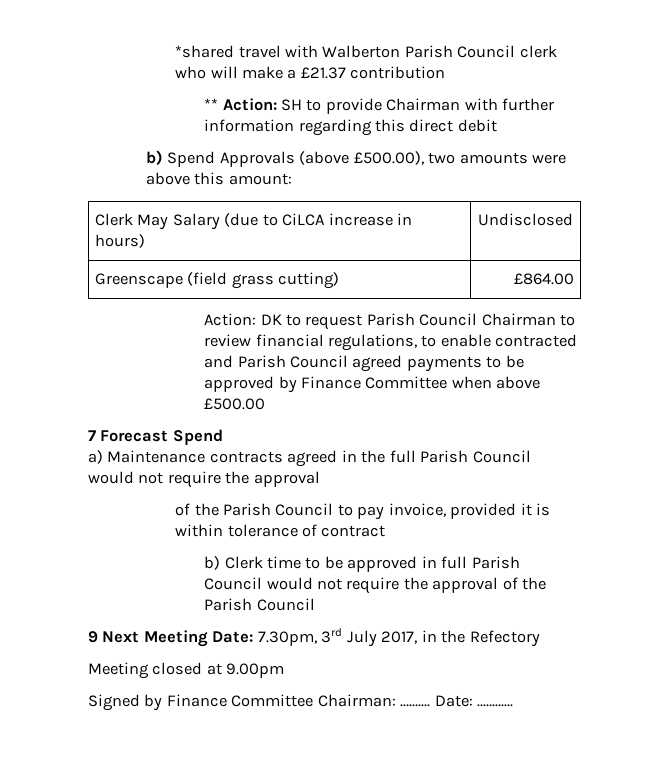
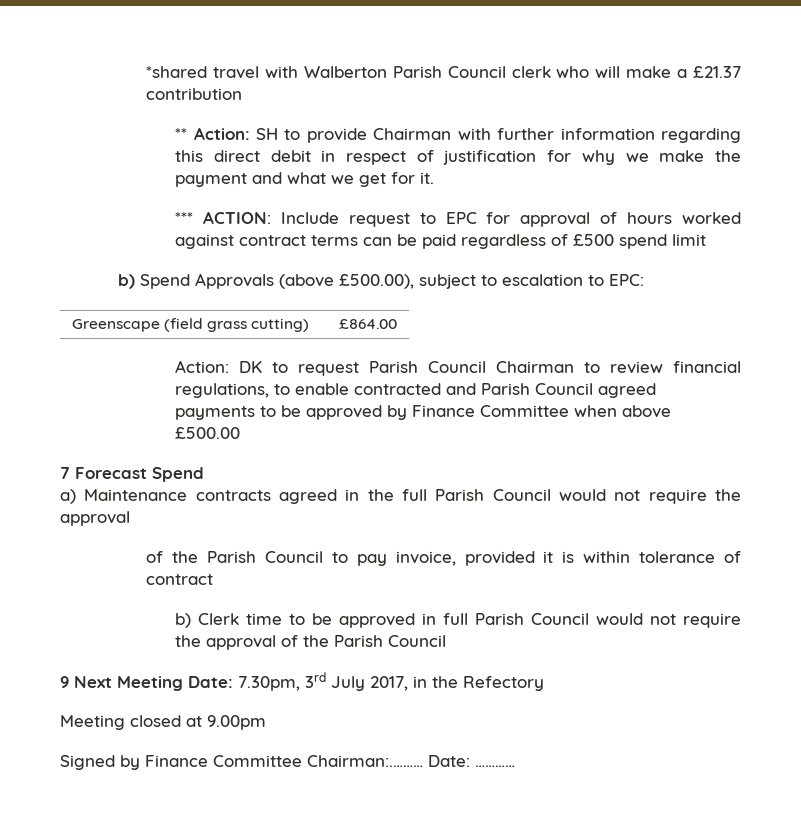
- ** Action: SH to provide Chairman with further information regarding this direct debit
+ ** Action: SH to provide Chairman with further information regarding this direct debit in respect of justification for why we make the payment and what we get for it.
+ *** ACTION: Include request to EPC for approval of hours worked against contract terms can be paid regardless of £500 spend limit
- b) Spend Approvals (above £500.00), two amounts were above this amount:
- Clerk May Salary (due to CiLCA increase in hours) | Undisclosed
+ b) Spend Approvals (above £500.00), subject to escalation to EPC:
- Signed by Finance Committee Chairman: .………
+ Signed by Finance Committee Chairman:.………

